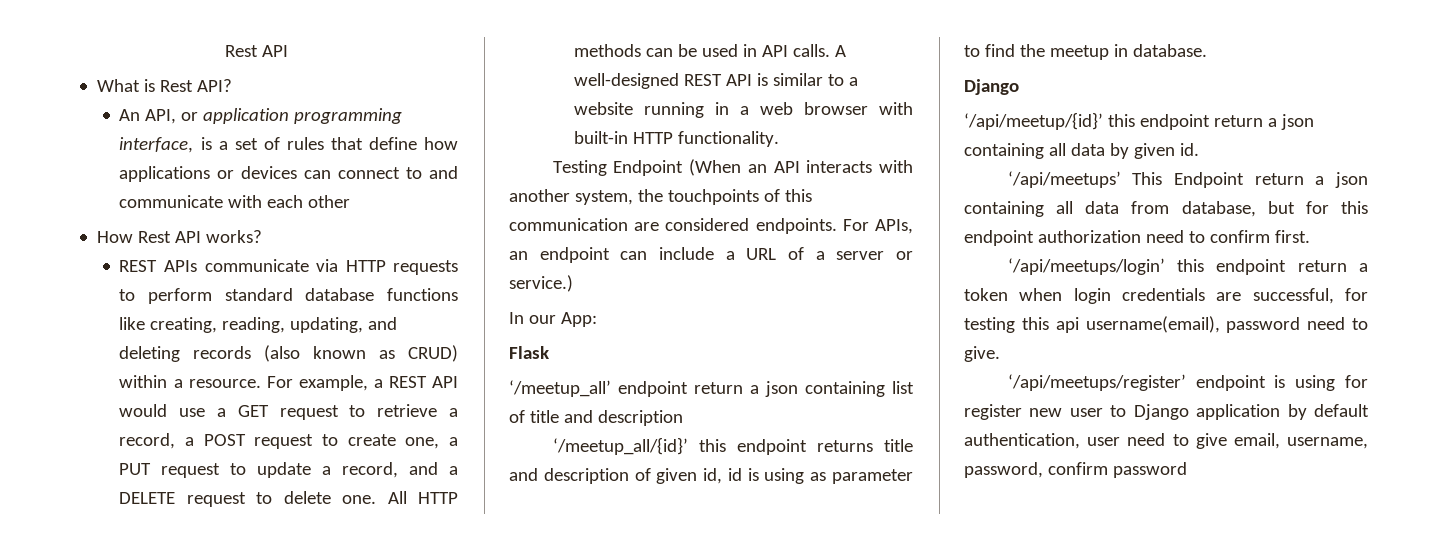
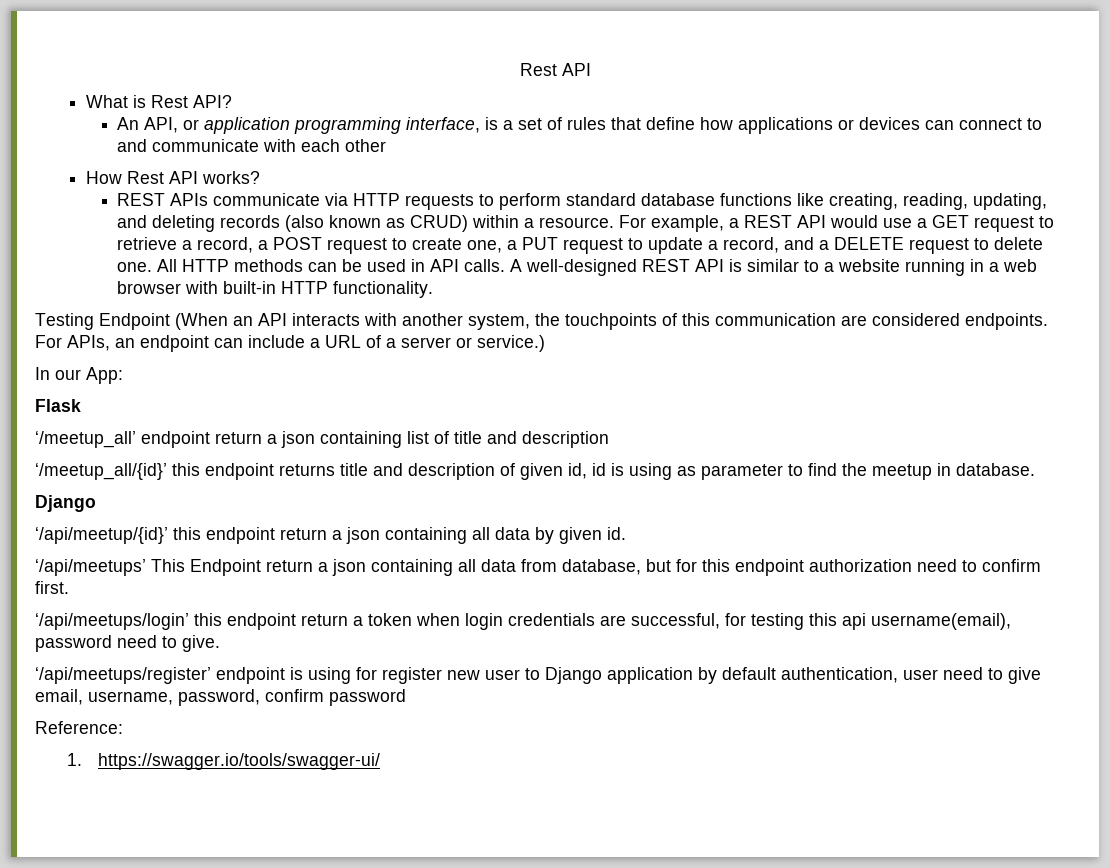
+ Reference:
+ 1. https://swagger.io/tools/swagger-ui/

